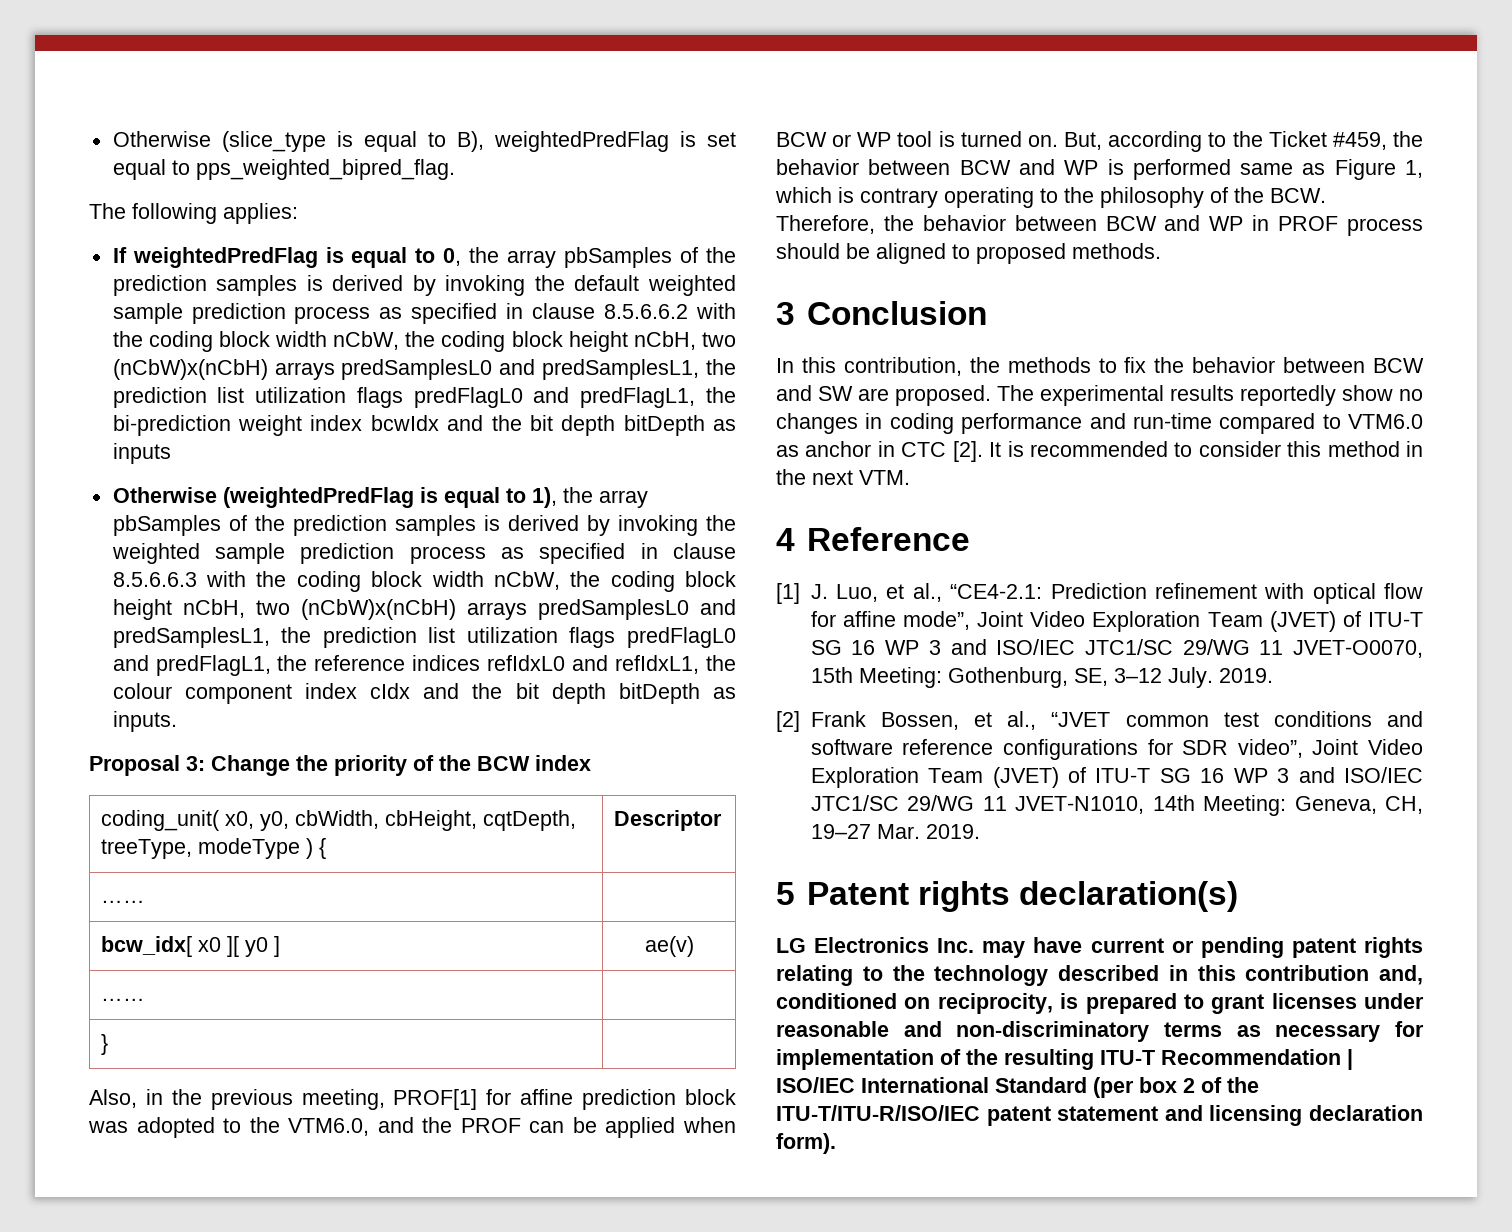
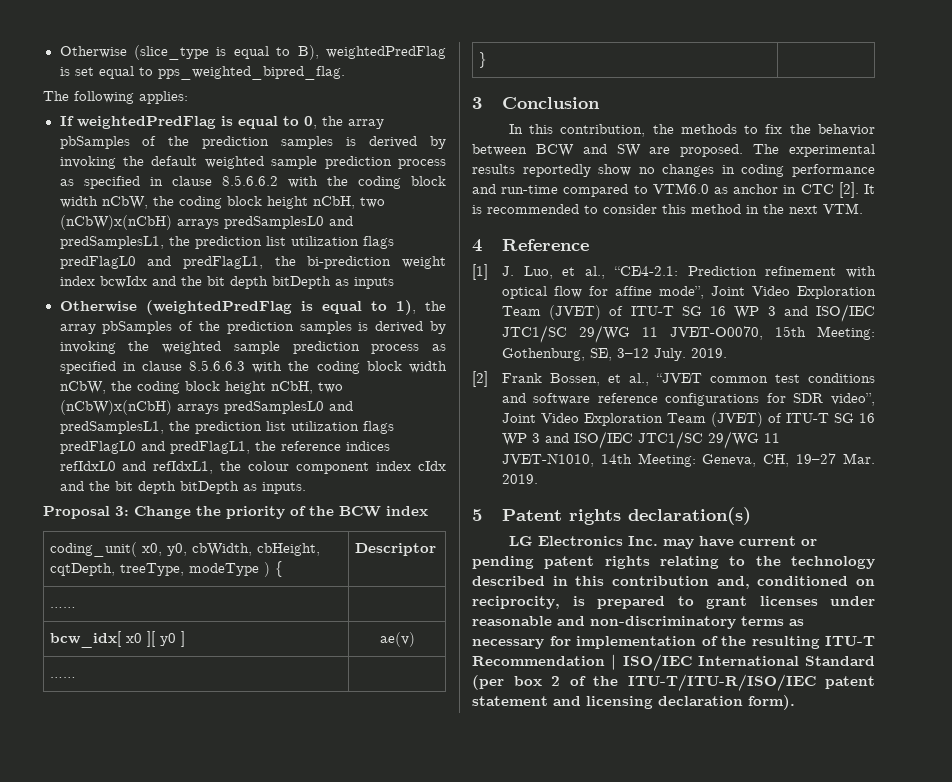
- Also, in the previous meeting, PROF[1] for affine prediction block was adopted to the VTM6.0, and the PROF can be applied when BCW or WP tool is turned on. But, according to the Ticket #459, the behavior between BCW and WP is performed same as Figure 1, which is contrary operating to the philosophy of the BCW. Therefore, the behavior between BCW and WP in PROF process should be aligned to proposed methods.

